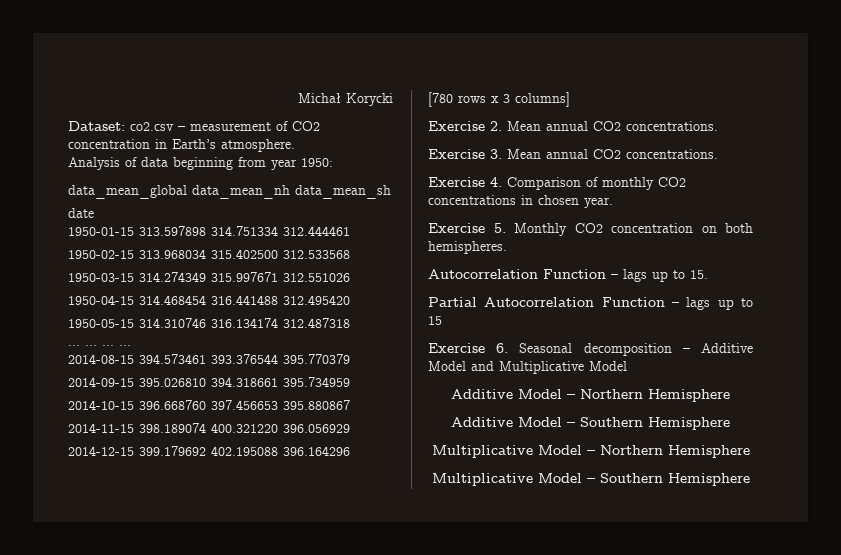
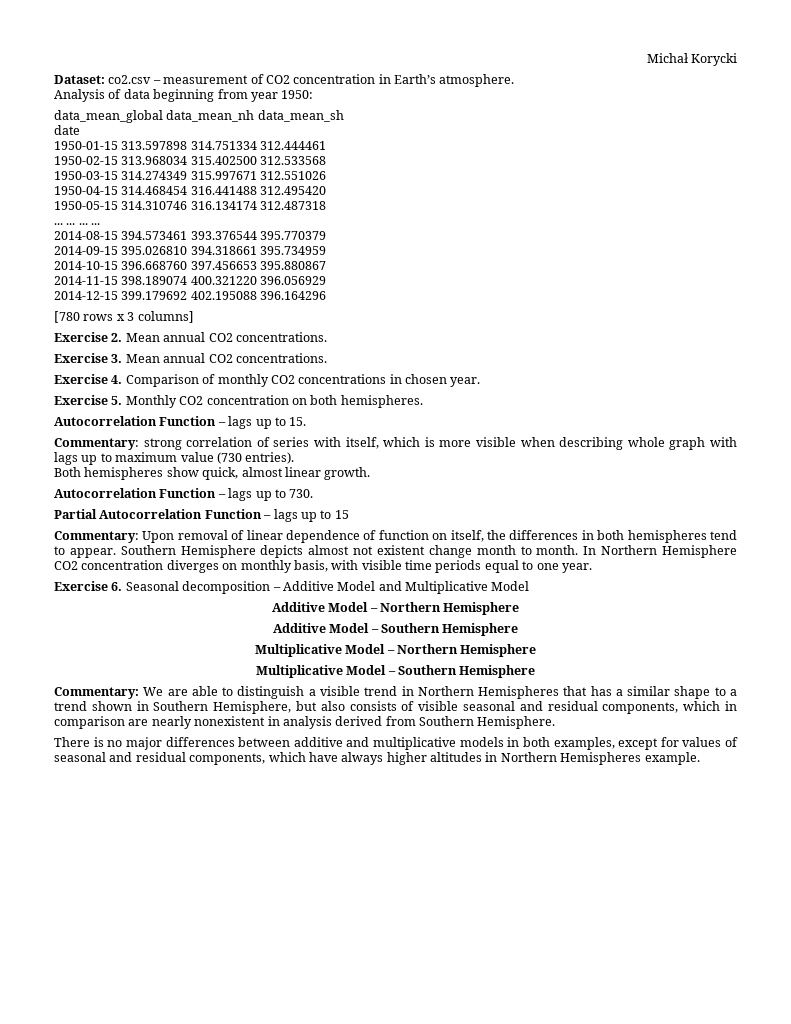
+ Commentary: strong correlation of series with itself, which is more visible when describing whole graph with lags up to maximum value (730 entries).
+ Both hemispheres show quick, almost linear growth.
+ Autocorrelation Function – lags up to 730.
+ Commentary: Upon removal of linear dependence of function on itself, the differences in both hemispheres tend to appear. Southern Hemisphere depicts almost not existent change month to month. In Northern Hemisphere CO2 concentration diverges on monthly basis, with visible time periods equal to one year.
+ Commentary: We are able to distinguish a visible trend in Northern Hemispheres that has a similar shape to a trend shown in Southern Hemisphere, but also consists of visible seasonal and residual components, which in comparison are nearly nonexistent in analysis derived from Southern Hemisphere.
+ There is no major differences between additive and multiplicative models in both examples, except for values of seasonal and residual components, which have always higher altitudes in Northern Hemispheres example.

